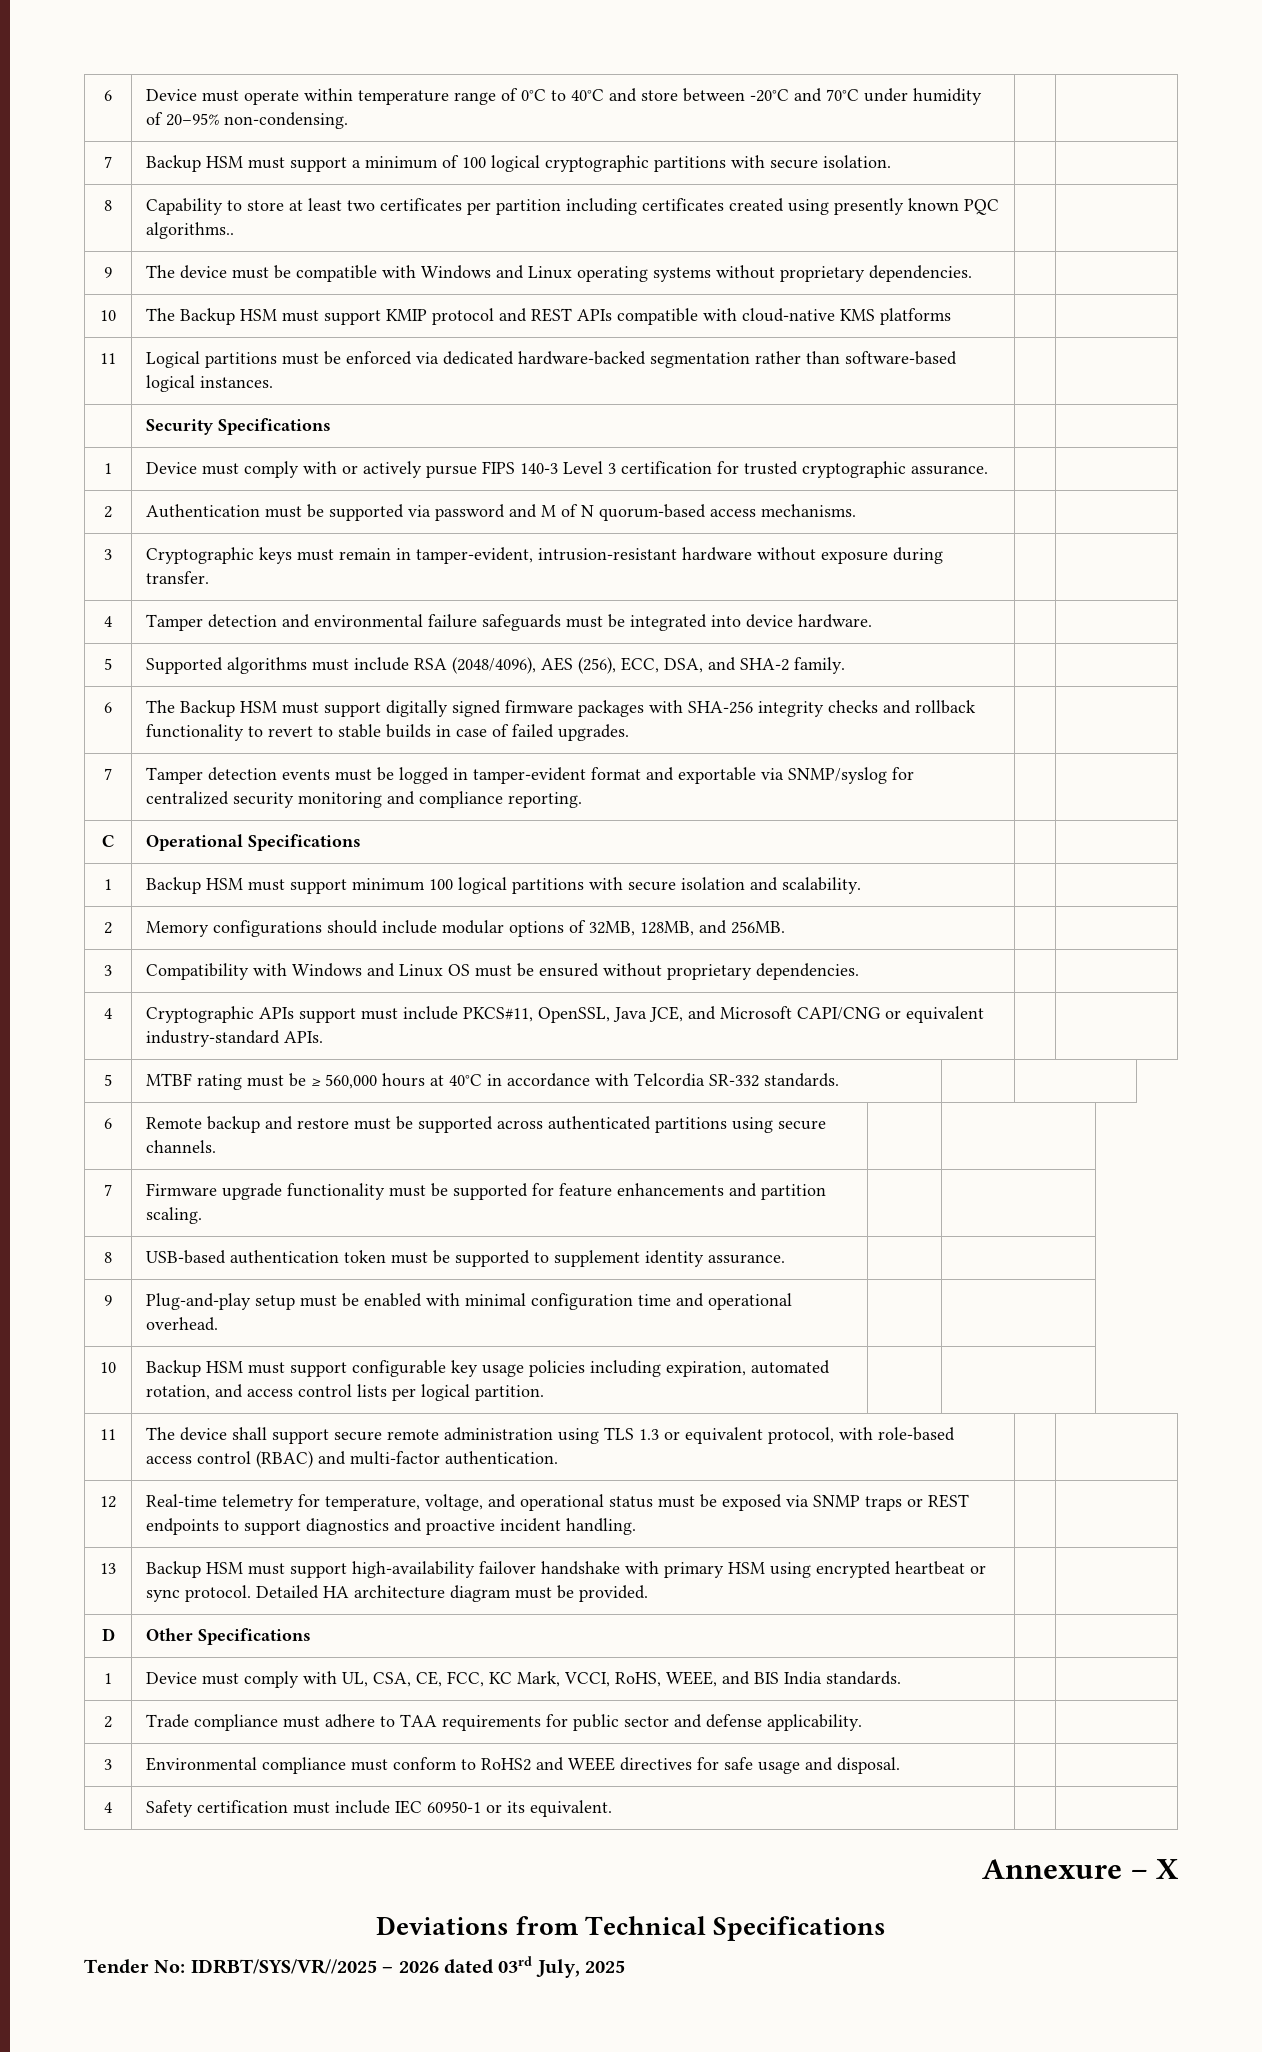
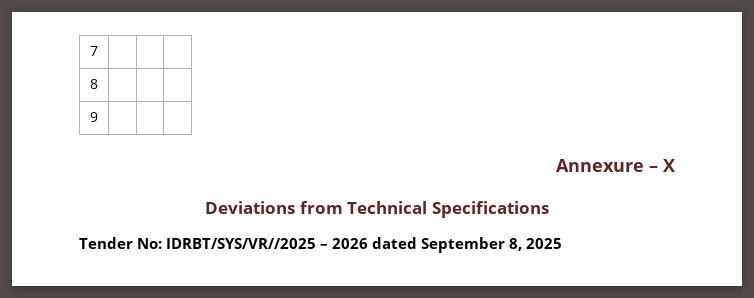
- 6 | Device must operate within temperature range of 0°C to 40°C and store between -20°C and 70°C under humidity of 20–95% non-condensing. | |
- 7 | Backup HSM must support a minimum of 100 logical cryptographic partitions with secure isolation. | |
- 8 | Capability to store at least two certificates per partition including certificates created using presently known PQC algorithms.. | |
- 9 | The device must be compatible with Windows and Linux operating systems without proprietary dependencies. | |
- 10 | The Backup HSM must support KMIP protocol and REST APIs compatible with cloud-native KMS platforms | |
- 11 | Logical partitions must be enforced via dedicated hardware-backed segmentation rather than software-based logical instances. | |
- | Security Specifications | |
- 1 | Device must comply with or actively pursue FIPS 140-3 Level 3 certification for trusted cryptographic assurance. | |
- 2 | Authentication must be supported via password and M of N quorum-based access mechanisms. | |
- 3 | Cryptographic keys must remain in tamper-evident, intrusion-resistant hardware without exposure during transfer. | |
- 4 | Tamper detection and environmental failure safeguards must be integrated into device hardware. | |
- 5 | Supported algorithms must include RSA (2048/4096), AES (256), ECC, DSA, and SHA-2 family. | |
- 6 | The Backup HSM must support digitally signed firmware packages with SHA-256 integrity checks and rollback functionality to revert to stable builds in case of failed upgrades. | |
- 7 | Tamper detection events must be logged in tamper-evident format and exportable via SNMP/syslog for centralized security monitoring and compliance reporting. | |
- C | Operational Specifications | |
- 1 | Backup HSM must support minimum 100 logical partitions with secure isolation and scalability. | |
- 2 | Memory configurations should include modular options of 32MB, 128MB, and 256MB. | |
- 3 | Compatibility with Windows and Linux OS must be ensured without proprietary dependencies. | |
- 4 | Cryptographic APIs support must include PKCS#11, OpenSSL, Java JCE, and Microsoft CAPI/CNG or equivalent industry-standard APIs. | |
- 5 | MTBF rating must be ≥ 560,000 hours at 40°C in accordance with Telcordia SR-332 standards. | |
- 6 | Remote backup and restore must be supported across authenticated partitions using secure channels. | |
- 7 | Firmware upgrade functionality must be supported for feature enhancements and partition scaling. | |
- 8 | USB-based authentication token must be supported to supplement identity assurance. | |
- 9 | Plug-and-play setup must be enabled with minimal configuration time and operational overhead. | |
- 10 | Backup HSM must support configurable key usage policies including expiration, automated rotation, and access control lists per logical partition. | |
- 11 | The device shall support secure remote administration using TLS 1.3 or equivalent protocol, with role-based access control (RBAC) and multi-factor authentication. | |
- 12 | Real-time telemetry for temperature, voltage, and operational status must be exposed via SNMP traps or REST endpoints to support diagnostics and proactive incident handling. | |
- 13 | Backup HSM must support high-availability failover handshake with primary HSM using encrypted heartbeat or sync protocol. Detailed HA architecture diagram must be provided. | |
- D | Other Specifications | |
- 1 | Device must comply with UL, CSA, CE, FCC, KC Mark, VCCI, RoHS, WEEE, and BIS India standards. | |
- 2 | Trade compliance must adhere to TAA requirements for public sector and defense applicability. | |
- 3 | Environmental compliance must conform to RoHS2 and WEEE directives for safe usage and disposal. | |
- 4 | Safety certification must include IEC 60950-1 or its equivalent. | |
+ 7 | | |
+ 8 | | |
+ 9 | | |
- Tender No: IDRBT/SYS/VR//2025 – 2026 dated 03rd July, 2025
+ Tender No: IDRBT/SYS/VR//2025 – 2026 dated September 8, 2025

